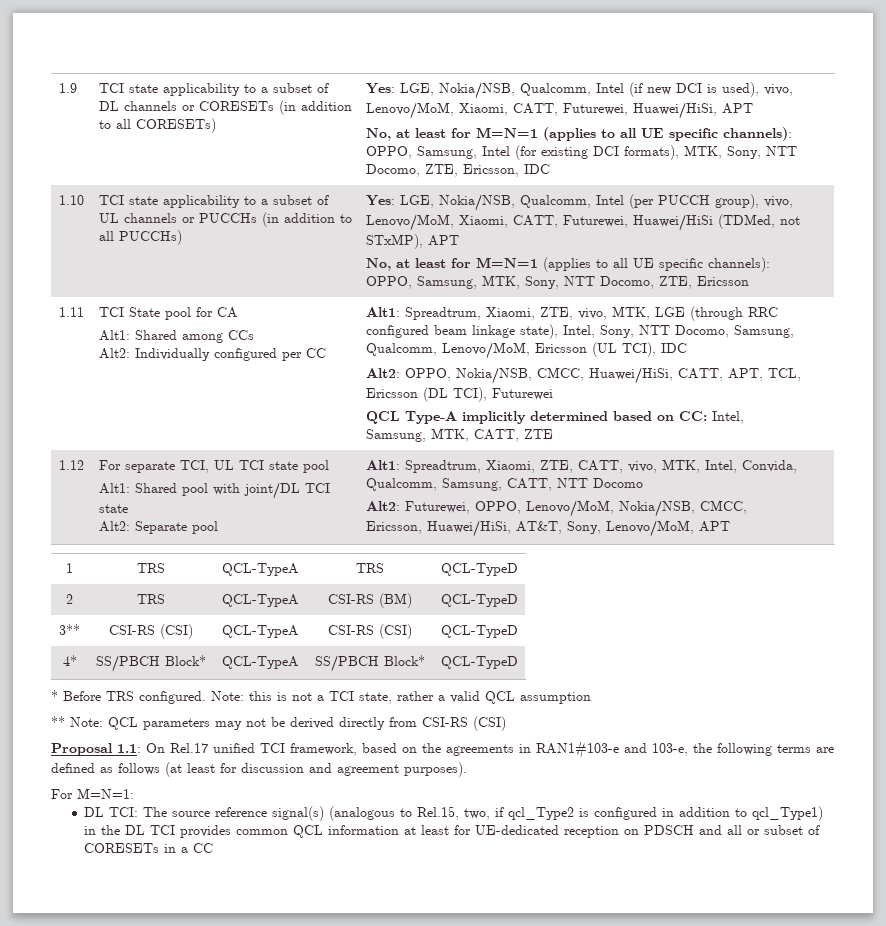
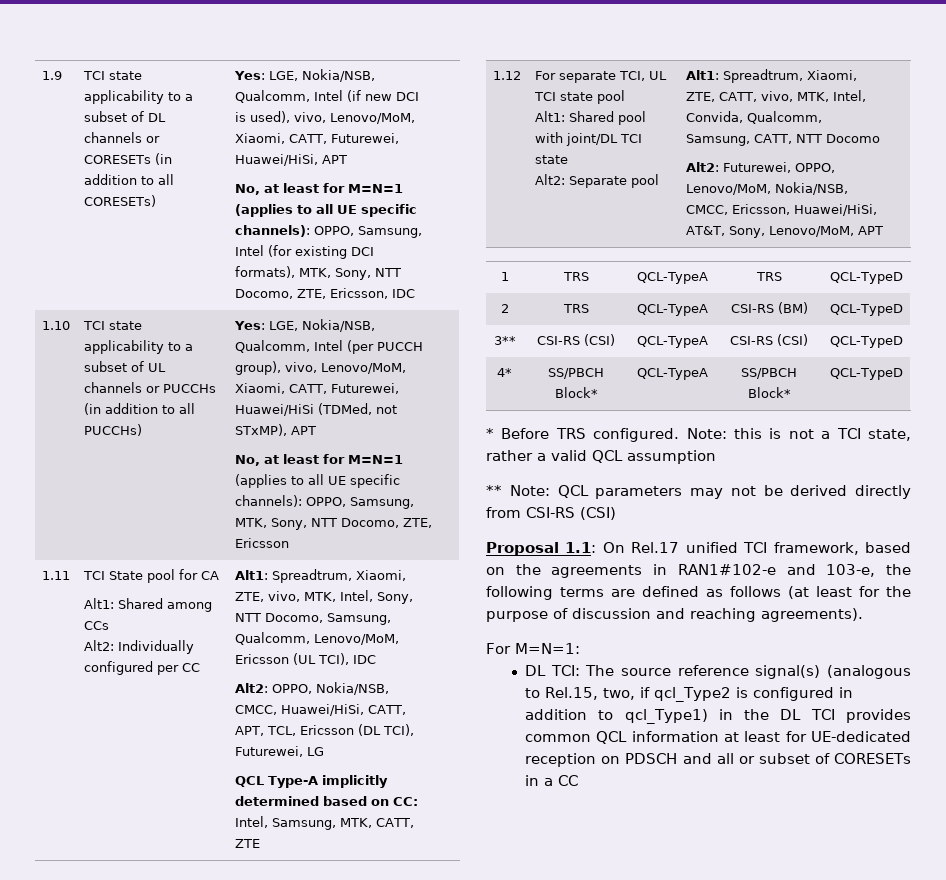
- Alt1: Spreadtrum, Xiaomi, ZTE, vivo, MTK, LGE (through RRC configured beam linkage state), Intel, Sony, NTT Docomo, Samsung, Qualcomm, Lenovo/MoM, Ericsson (UL TCI), IDC
+ Alt1: Spreadtrum, Xiaomi, ZTE, vivo, MTK, Intel, Sony, NTT Docomo, Samsung, Qualcomm, Lenovo/MoM, Ericsson (UL TCI), IDC
- Alt2: OPPO, Nokia/NSB, CMCC, Huawei/HiSi, CATT, APT, TCL, Ericsson (DL TCI), Futurewei
+ Alt2: OPPO, Nokia/NSB, CMCC, Huawei/HiSi, CATT, APT, TCL, Ericsson (DL TCI), Futurewei, LG
- Proposal 1.1: On Rel.17 unified TCI framework, based on the agreements in RAN1#103-e and 103-e, the following terms are defined as follows (at least for discussion and agreement purposes).
+ Proposal 1.1: On Rel.17 unified TCI framework, based on the agreements in RAN1#102-e and 103-e, the following terms are defined as follows (at least for the purpose of discussion and reaching agreements).

